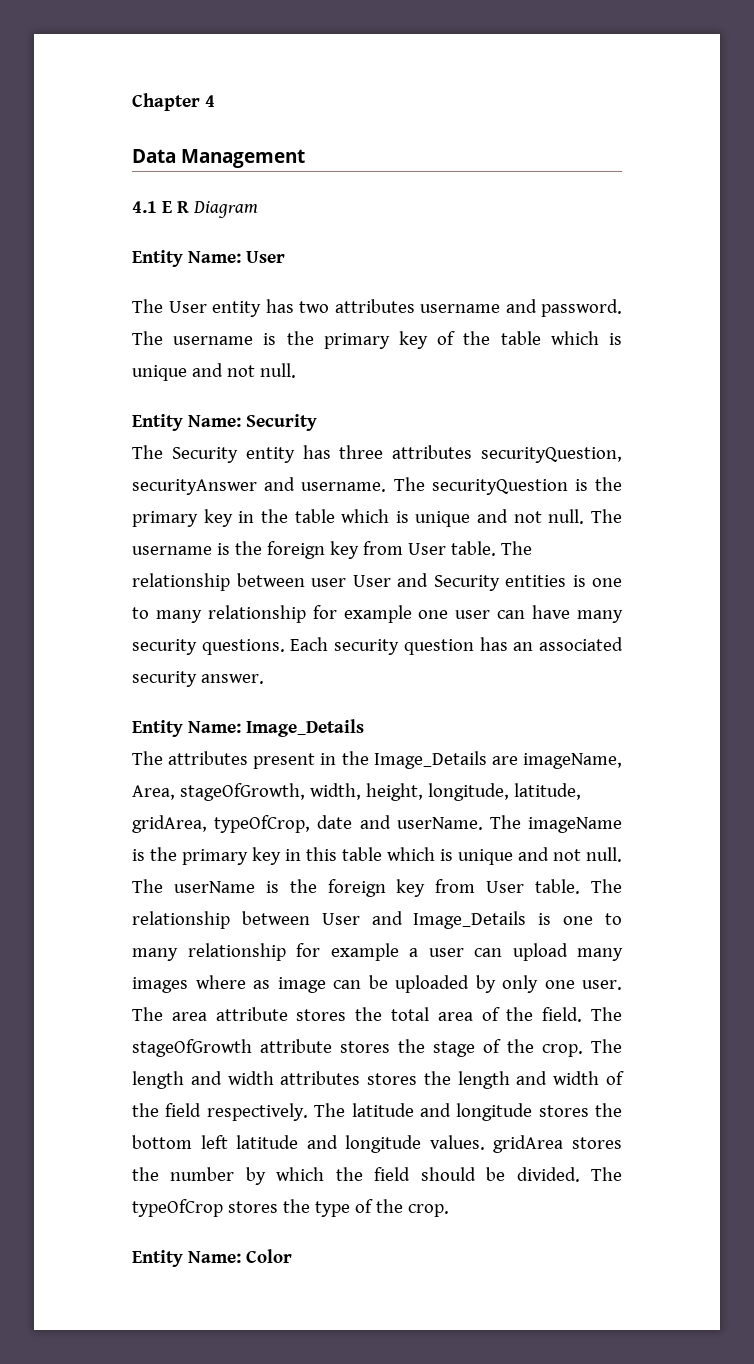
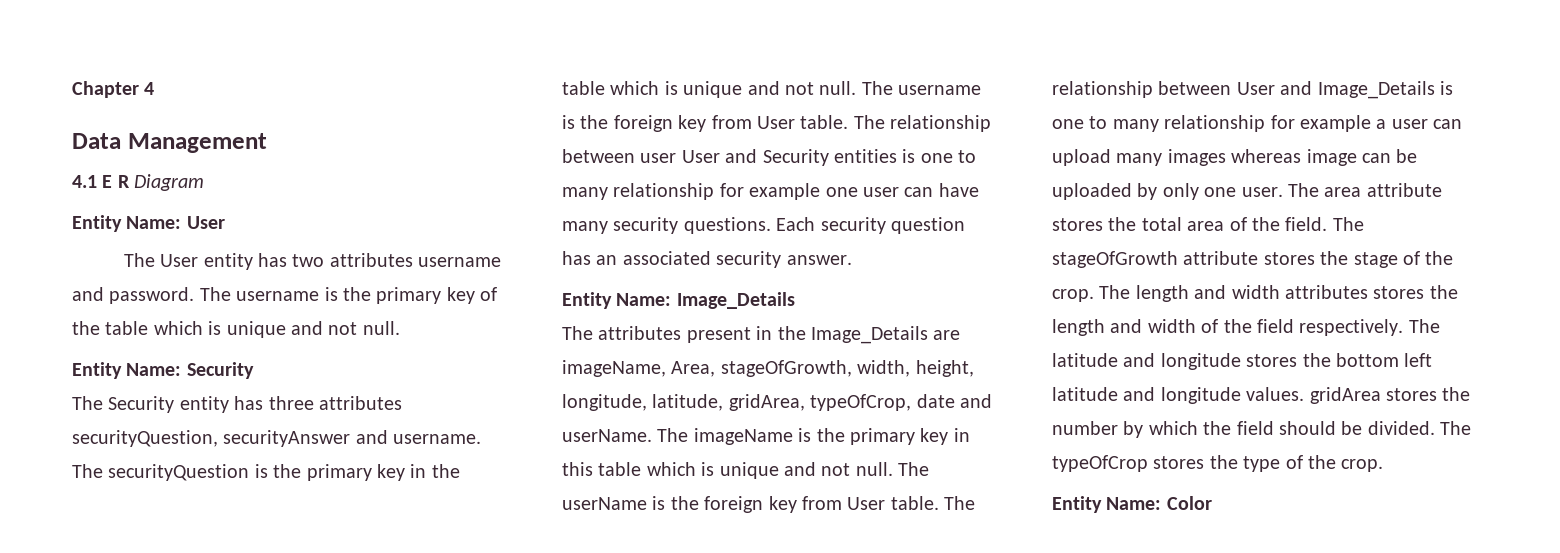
- The relationship between User and Image_Details is one to many relationship for example a user can upload many images where as image can be uploaded by only one user.
+ The relationship between User and Image_Details is one to many relationship for example a user can upload many images whereas image can be uploaded by only one user.

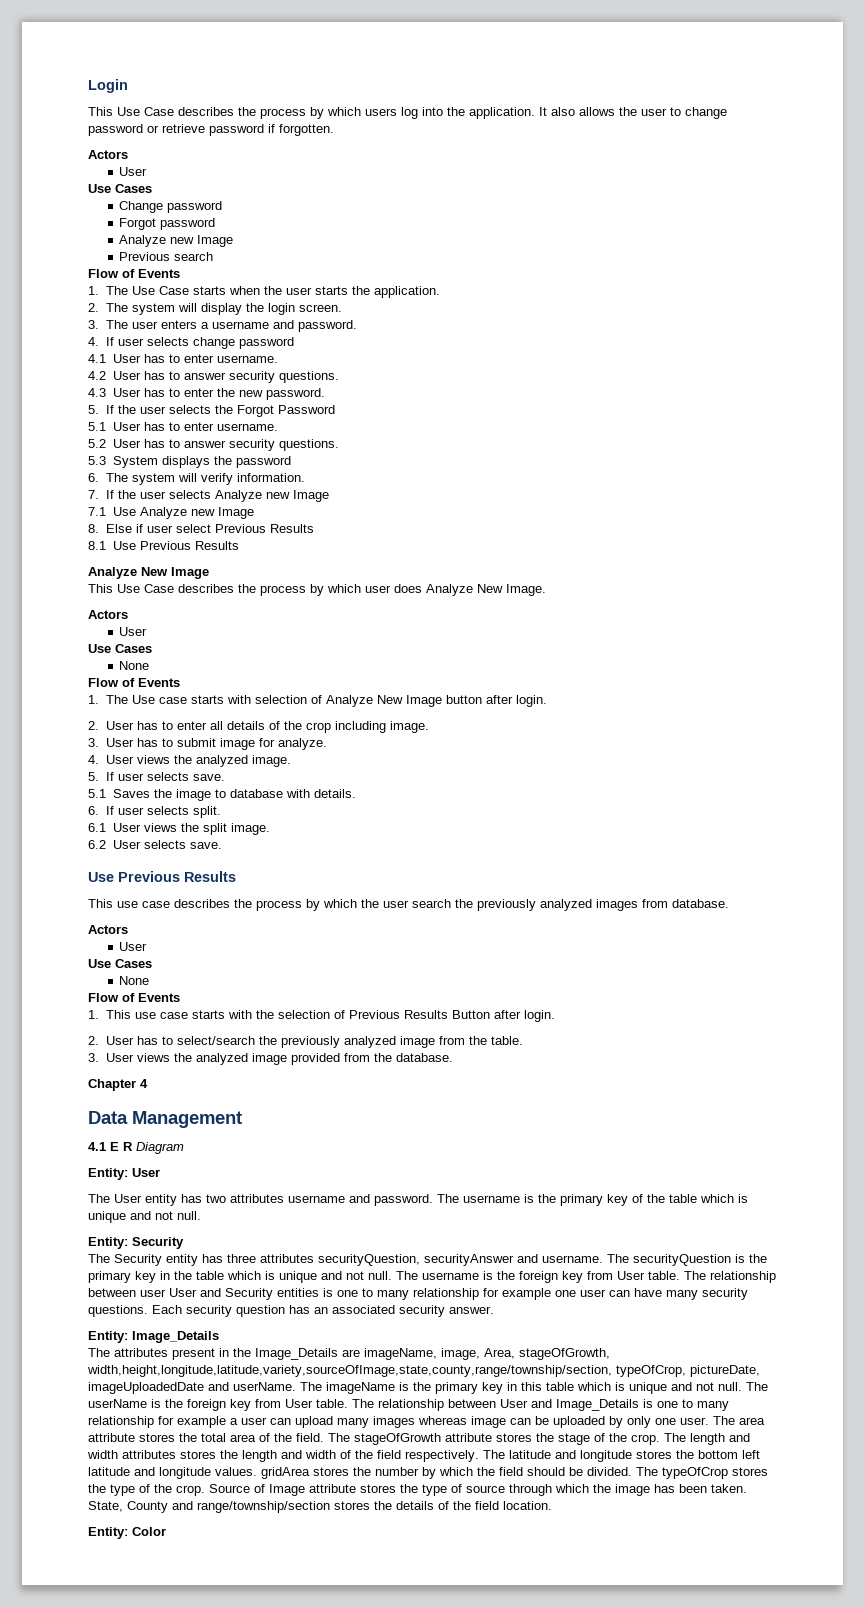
+ Login
+ This Use Case describes the process by which users log into the application. It also allows the user to change password or retrieve password if forgotten.
+ Actors
+ User
+ Use Cases
+ Change password
+ Forgot password
+ Analyze new Image
+ Previous search
+ Flow of Events
+ 1. The Use Case starts when the user starts the application.
+ 2. The system will display the login screen.
+ 3. The user enters a username and password.
+ 4. If user selects change password
+ 4.1 User has to enter username.
+ 4.2 User has to answer security questions.
+ 4.3 User has to enter the new password.
+ 5. If the user selects the Forgot Password
+ 5.1 User has to enter username.
+ 5.2 User has to answer security questions.
+ 5.3 System displays the password
+ 6. The system will verify information.
+ 7. If the user selects Analyze new Image
+ 7.1 Use Analyze new Image
+ 8. Else if user select Previous Results
+ 8.1 Use Previous Results
+ Analyze New Image
+ This Use Case describes the process by which user does Analyze New Image.
+ Actors
+ User
+ Use Cases
+ None
+ Flow of Events
+ 1. The Use case starts with selection of Analyze New Image button after login.
+ 2. User has to enter all details of the crop including image.
+ 3. User has to submit image for analyze.
+ 4. User views the analyzed image.
+ 5. If user selects save.
+ 5.1 Saves the image to database with details.
+ 6. If user selects split.
+ 6.1 User views the split image.
+ 6.2 User selects save.
+ Use Previous Results
+ This use case describes the process by which the user search the previously analyzed images from database.
+ Actors
+ User
+ Use Cases
+ None
+ Flow of Events
+ 1. This use case starts with the selection of Previous Results Button after login.
+ 2. User has to select/search the previously analyzed image from the table.
+ 3. User views the analyzed image provided from the database.
- Entity Name: User
+ Entity: User
- Entity Name: Security
+ Entity: Security
- Entity Name: Image_Details
+ Entity: Image_Details
- The attributes present in the Image_Details are imageName, Area, stageOfGrowth, width, height, longitude, latitude, gridArea, typeOfCrop, date and userName.
+ The attributes present in the Image_Details are imageName, image, Area, stageOfGrowth, width,height,longitude,latitude,variety,sourceOfImage,state,county,range/township/section, typeOfCrop, pictureDate, imageUploadedDate and userName.
- The typeOfCrop stores the type of the crop.
- Entity Name: Color
+ The typeOfCrop stores the type of the crop. Source of Image attribute stores the type of source through which the image has been taken. State, County and range/township/section stores the details of the field location.
+ Entity: Color

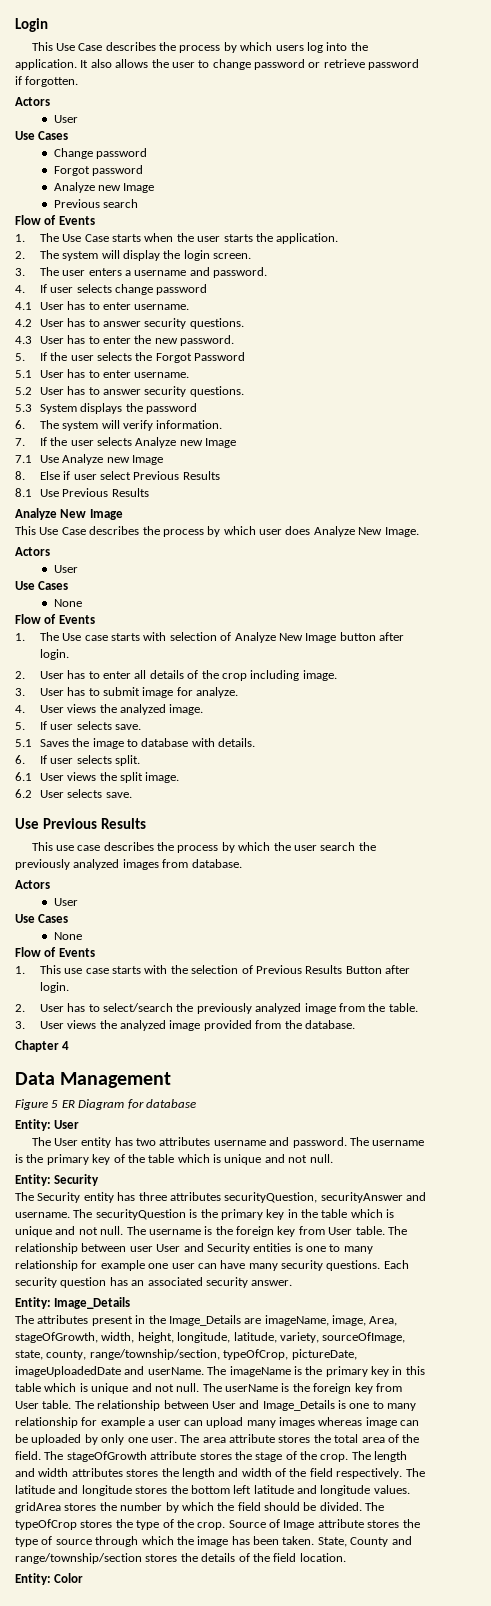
- 4.1 E R Diagram
+ Figure 5 ER Diagram for database
- The attributes present in the Image_Details are imageName, image, Area, stageOfGrowth, width,height,longitude,latitude,variety,sourceOfImage,state,county,range/township/section, typeOfCrop, pictureDate, imageUploadedDate and userName.
+ The attributes present in the Image_Details are imageName, image, Area, stageOfGrowth, width, height, longitude, latitude, variety, sourceOfImage, state, county, range/township/section, typeOfCrop, pictureDate, imageUploadedDate and userName.

